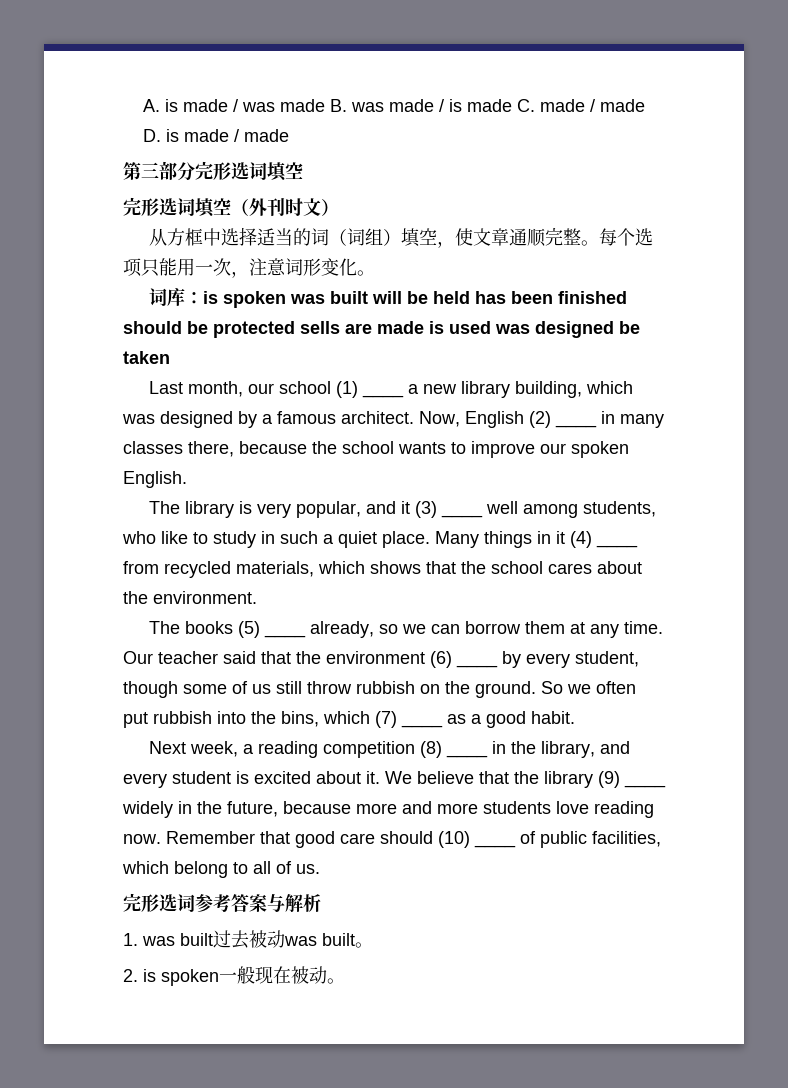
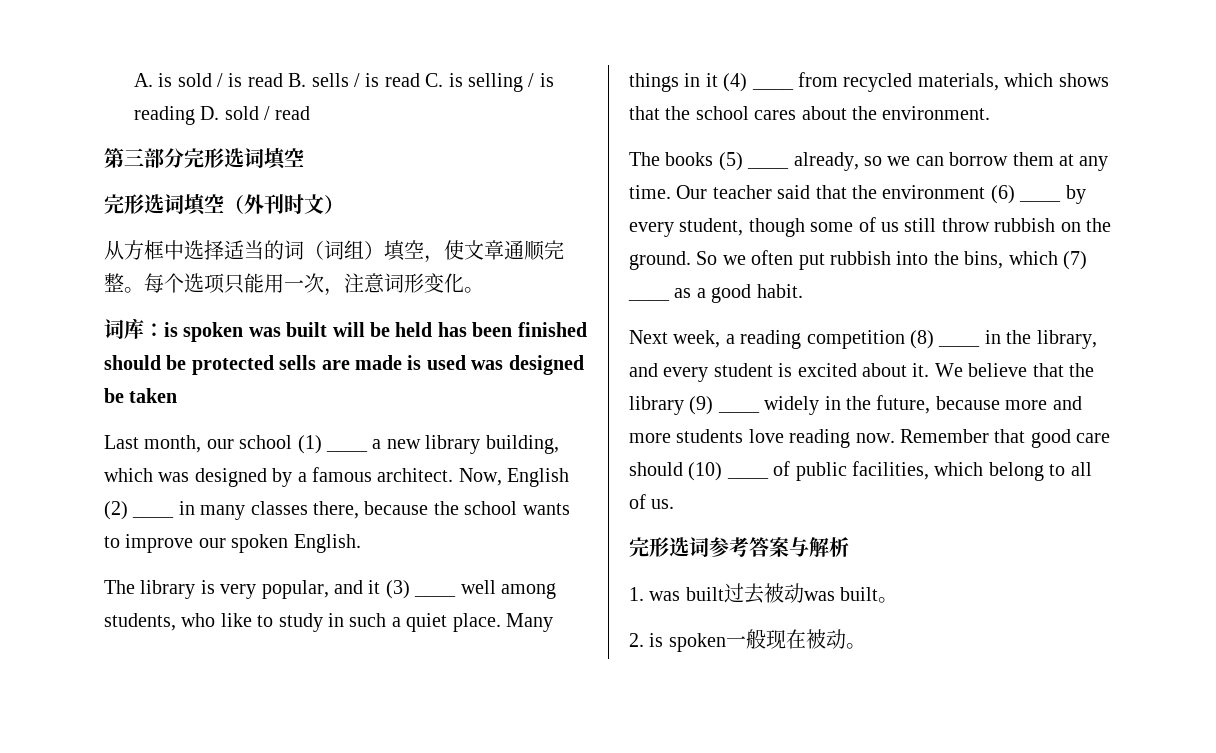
- A. is made / was made B. was made / is made C. made / made D. is made / made
+ A. is sold / is read B. sells / is read C. is selling / is reading D. sold / read

